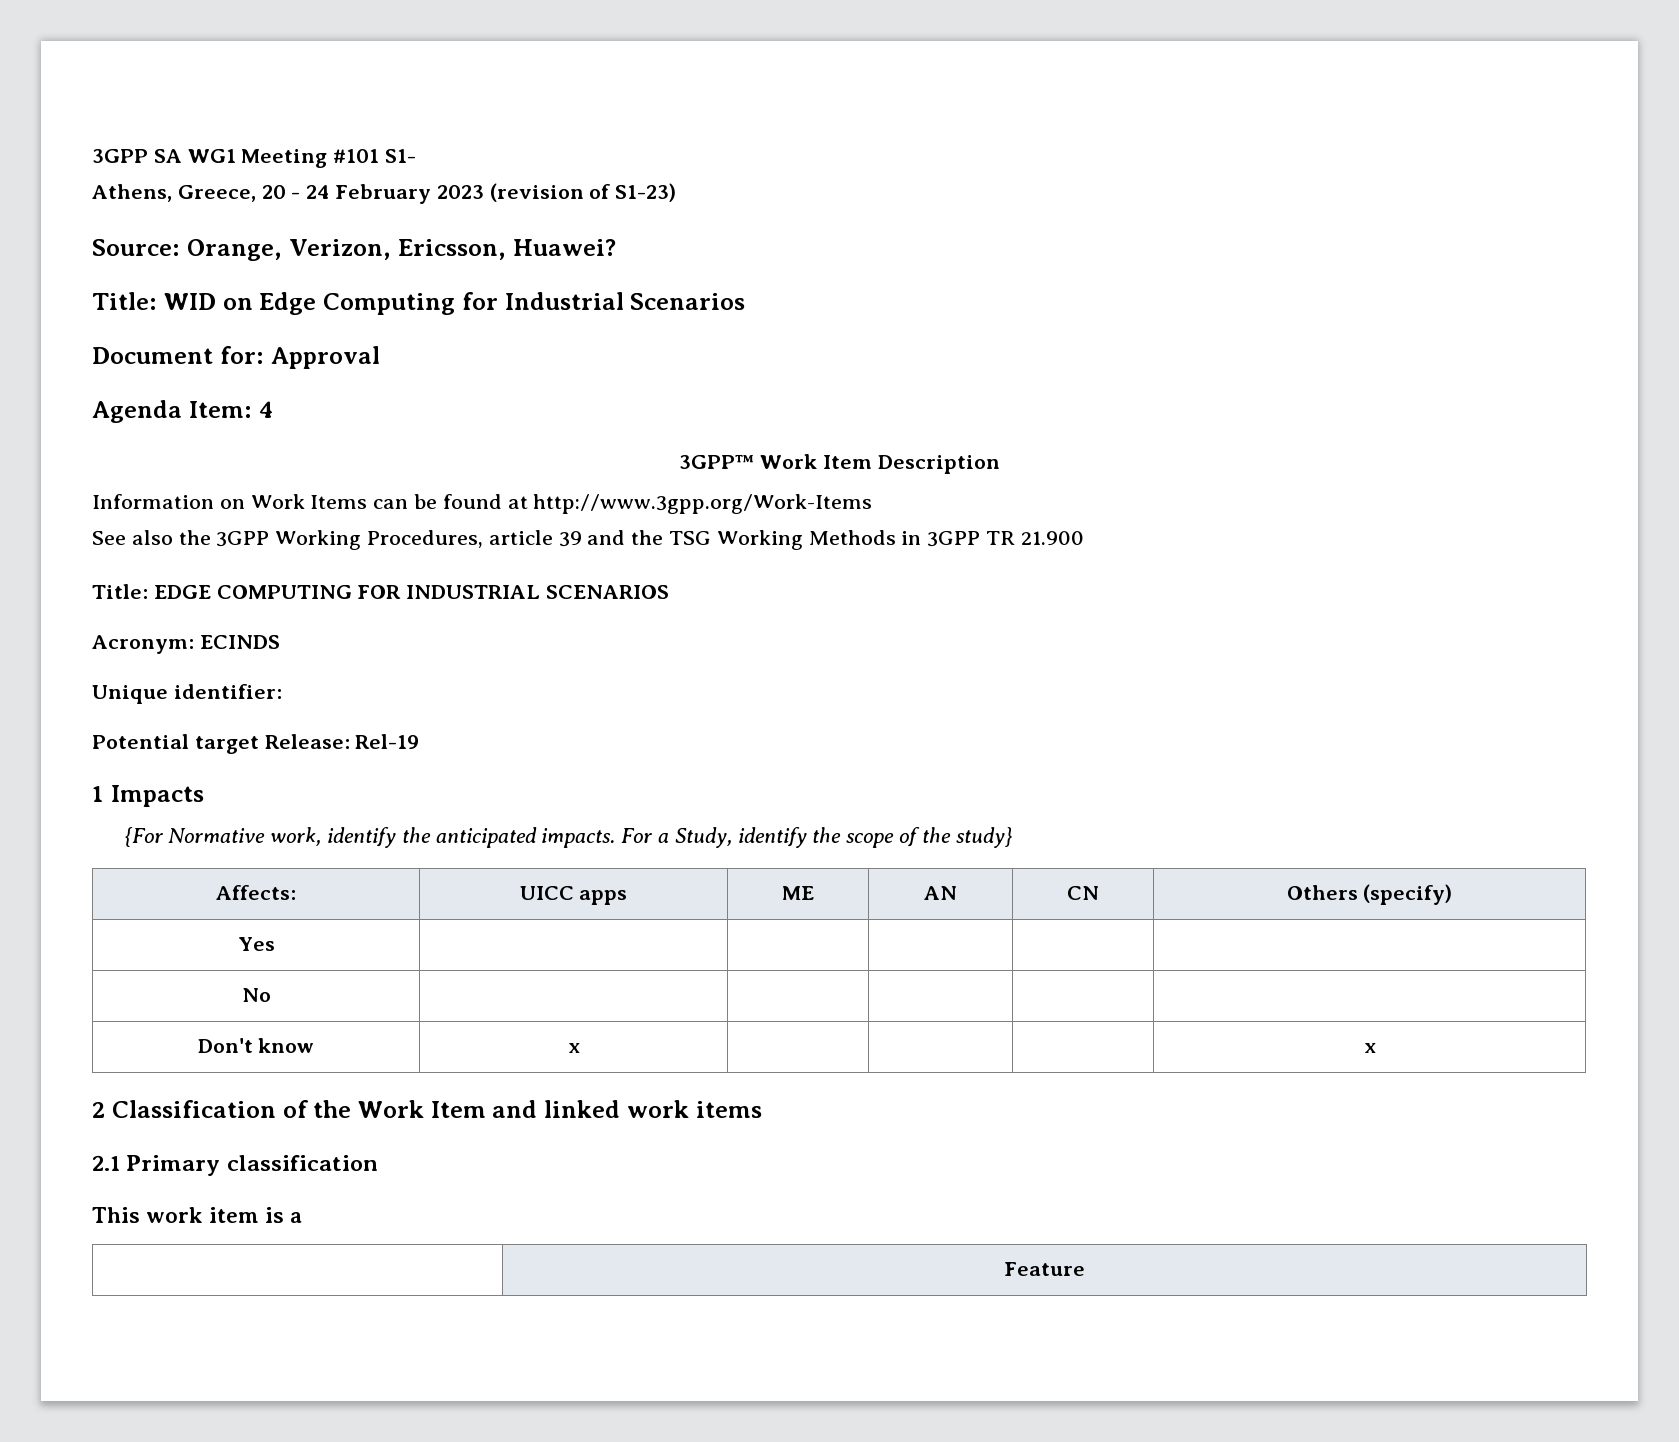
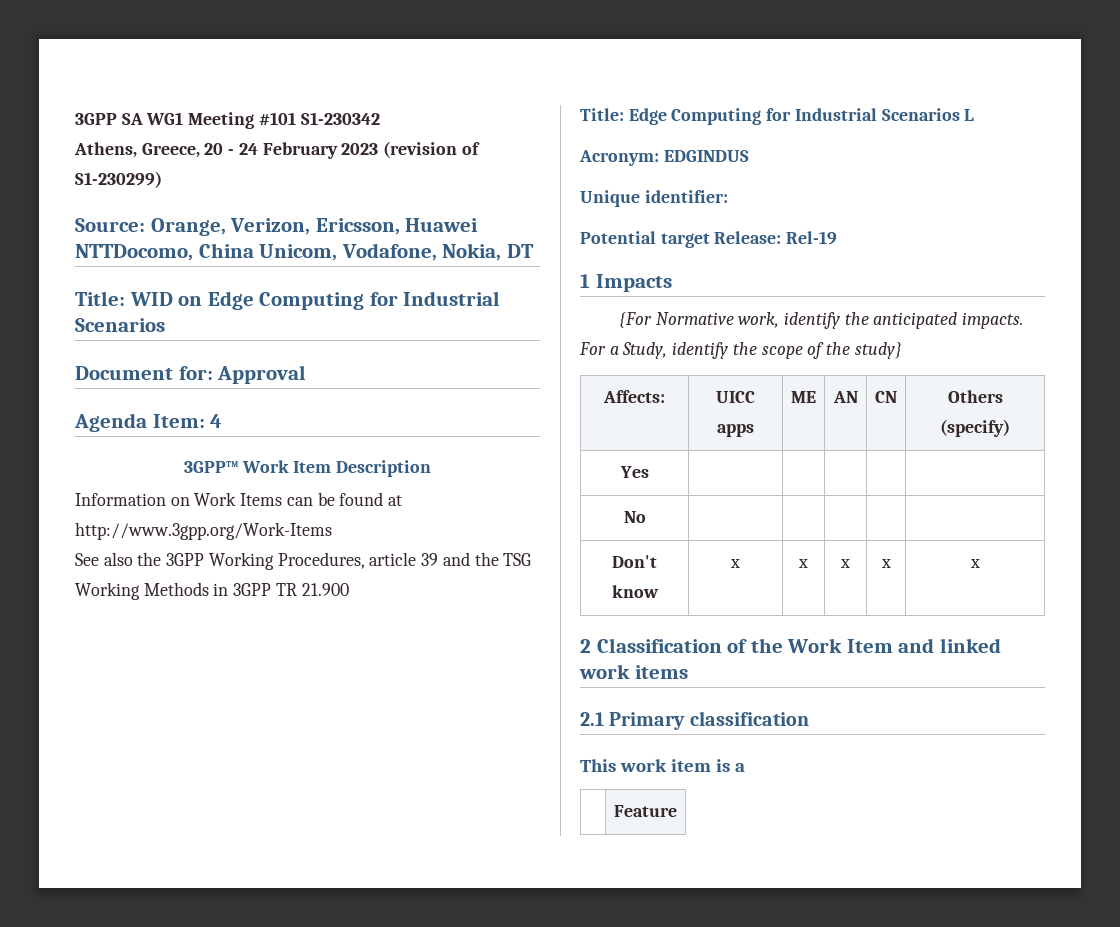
- 3GPP SA WG1 Meeting #101 S1-
+ 3GPP SA WG1 Meeting #101 S1-230342
- Athens, Greece, 20 - 24 February 2023 (revision of S1-23)
+ Athens, Greece, 20 - 24 February 2023 (revision of S1-230299)
- Source: Orange, Verizon, Ericsson, Huawei?
+ Source: Orange, Verizon, Ericsson, Huawei NTTDocomo, China Unicom, Vodafone, Nokia, DT
- Title: EDGE COMPUTING FOR INDUSTRIAL SCENARIOS
+ Title: Edge Computing for Industrial Scenarios L
- Acronym: ECINDS
+ Acronym: EDGINDUS
- Don't know | x | | | | x
+ Don't know | x | x | x | x | x

